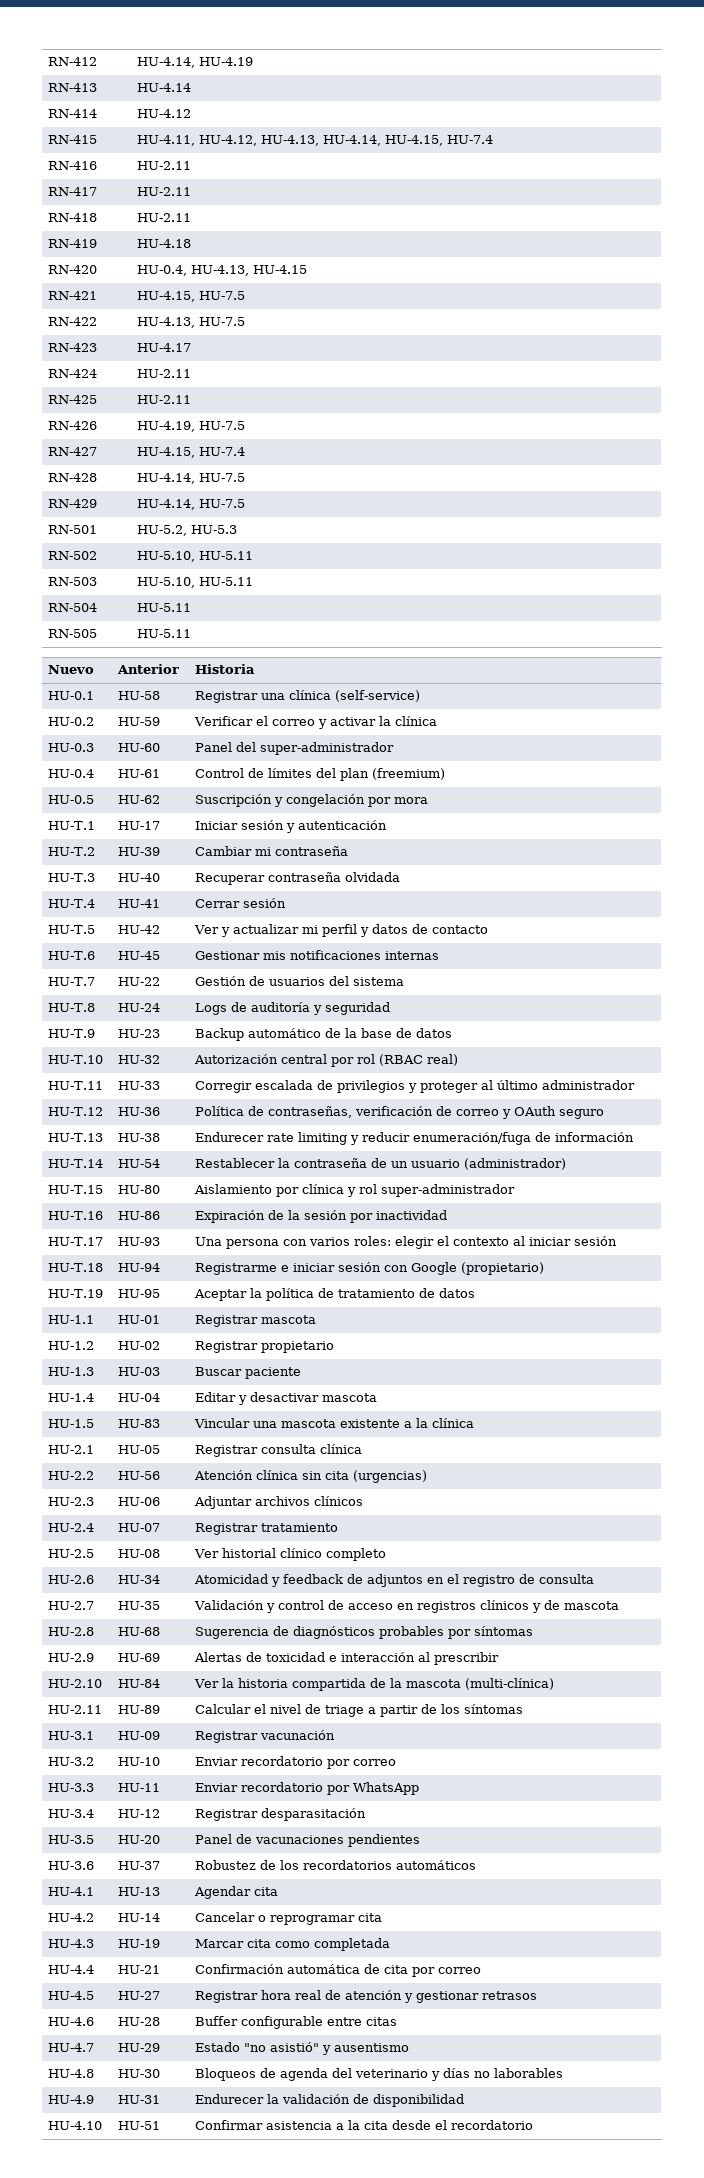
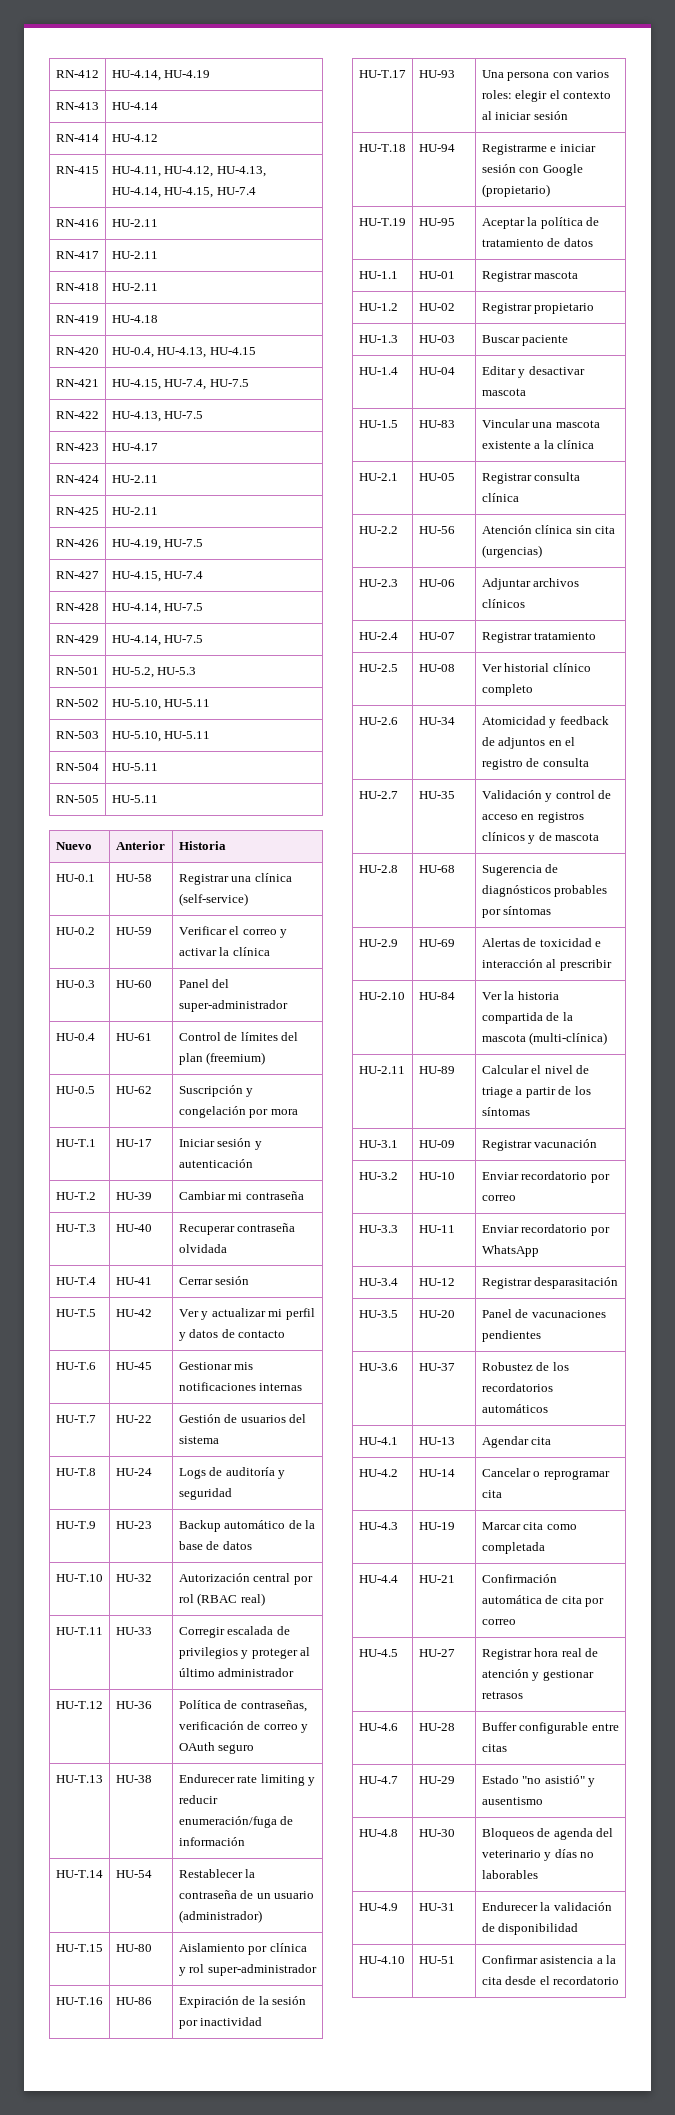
- RN-421 | HU-4.15, HU-7.5
+ RN-421 | HU-4.15, HU-7.4, HU-7.5

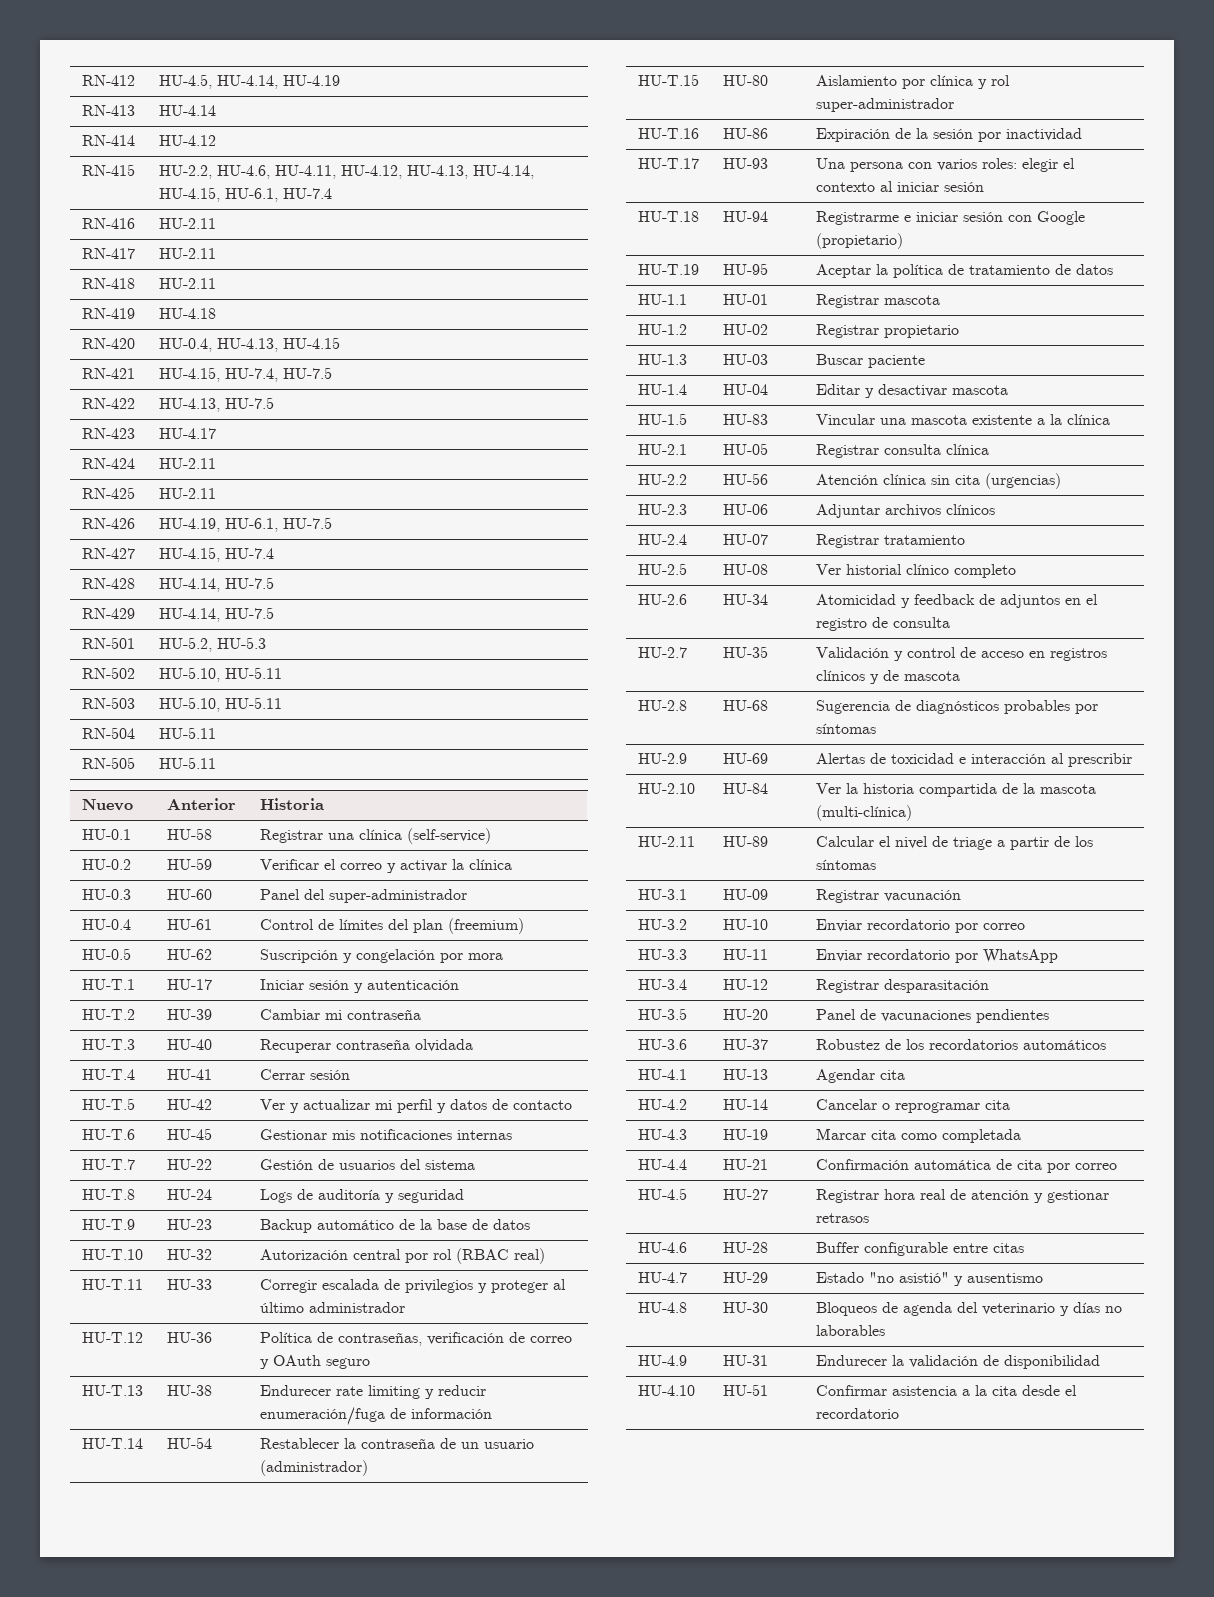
- RN-412 | HU-4.14, HU-4.19
+ RN-412 | HU-4.5, HU-4.14, HU-4.19
- RN-415 | HU-4.11, HU-4.12, HU-4.13, HU-4.14, HU-4.15, HU-7.4
+ RN-415 | HU-2.2, HU-4.6, HU-4.11, HU-4.12, HU-4.13, HU-4.14, HU-4.15, HU-6.1, HU-7.4
- RN-426 | HU-4.19, HU-7.5
+ RN-426 | HU-4.19, HU-6.1, HU-7.5

